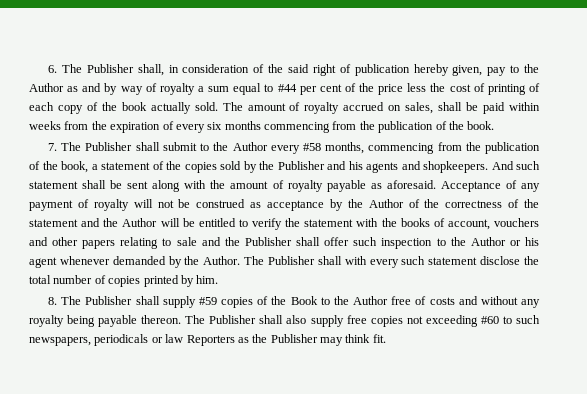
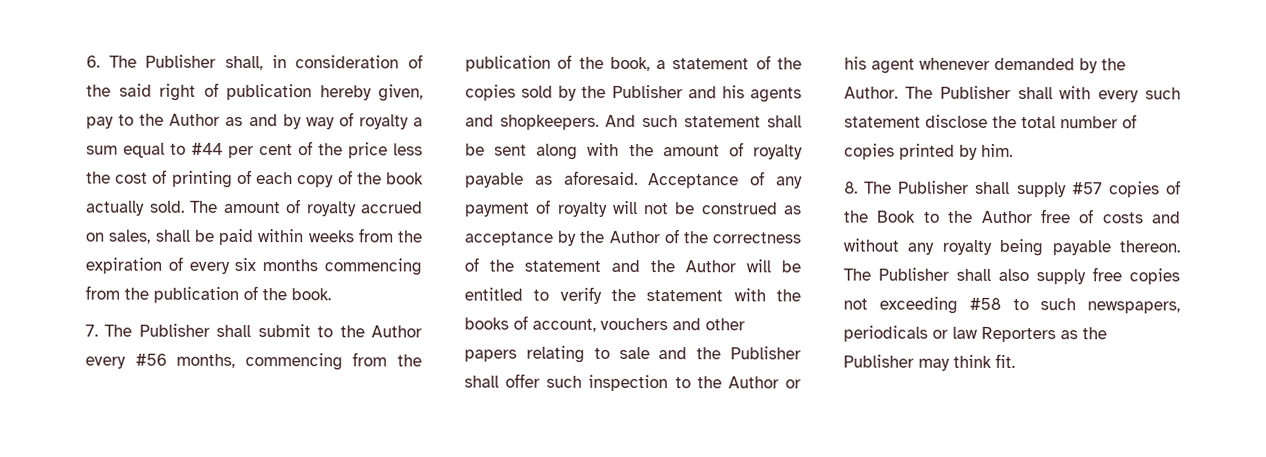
- 7. The Publisher shall submit to the Author every #58 months, commencing from the publication of the book, a statement of the copies sold by the Publisher and his agents and shopkeepers.
+ 7. The Publisher shall submit to the Author every #56 months, commencing from the publication of the book, a statement of the copies sold by the Publisher and his agents and shopkeepers.
- 8. The Publisher shall supply #59 copies of the Book to the Author free of costs and without any royalty being payable thereon.
+ 8. The Publisher shall supply #57 copies of the Book to the Author free of costs and without any royalty being payable thereon.
- The Publisher shall also supply free copies not exceeding #60 to such newspapers, periodicals or law Reporters as the Publisher may think fit.
+ The Publisher shall also supply free copies not exceeding #58 to such newspapers, periodicals or law Reporters as the Publisher may think fit.

